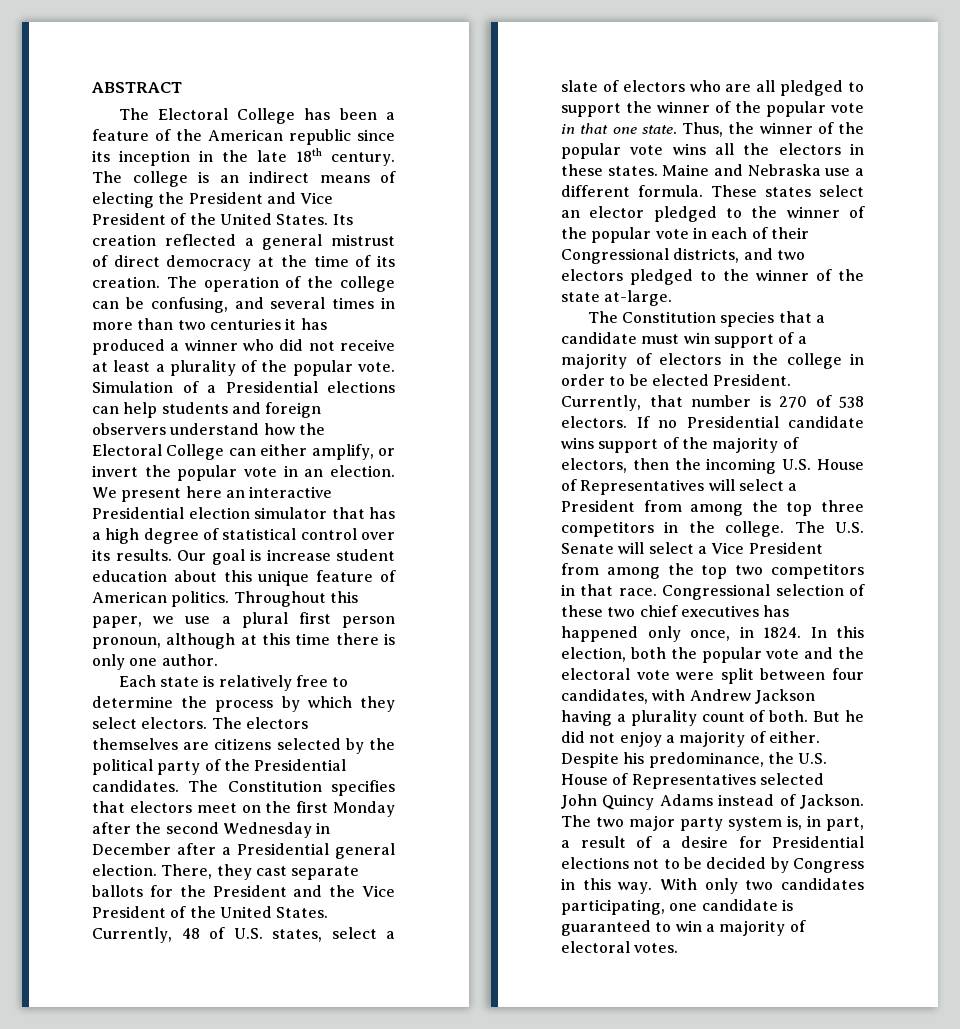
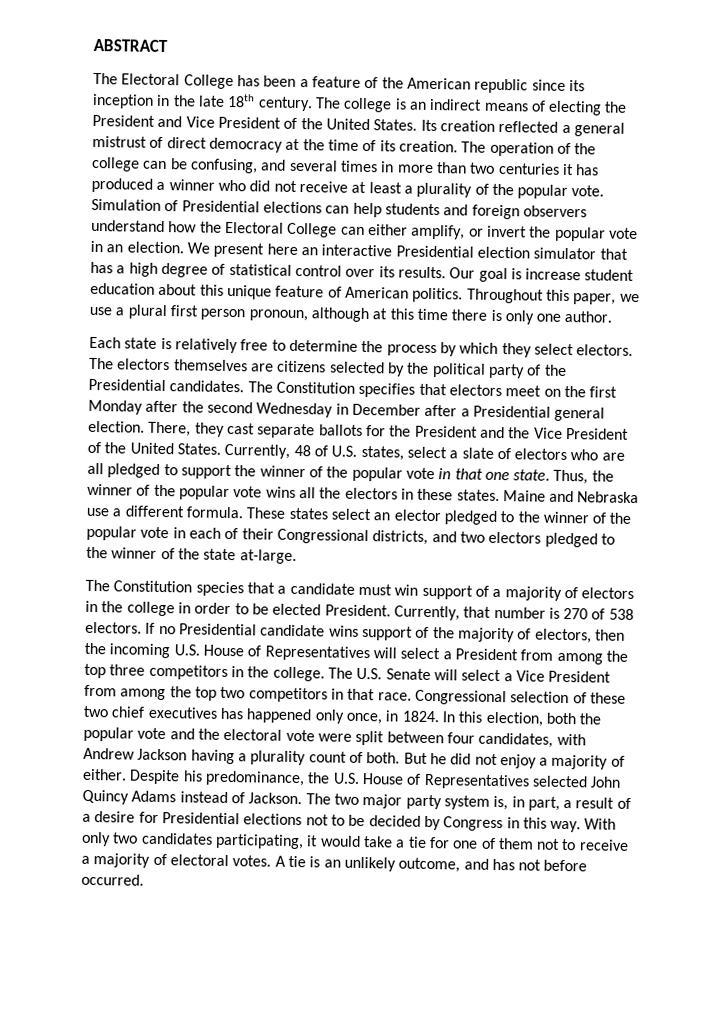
- Simulation of a Presidential elections can help students and foreign observers understand how the Electoral College can either amplify, or invert the popular vote in an election.
+ Simulation of Presidential elections can help students and foreign observers understand how the Electoral College can either amplify, or invert the popular vote in an election.
- With only two candidates participating, one candidate is guaranteed to win a majority of electoral votes.
+ With only two candidates participating, it would take a tie for one of them not to receive a majority of electoral votes.
+ A tie is an unlikely outcome, and has not before occurred.

